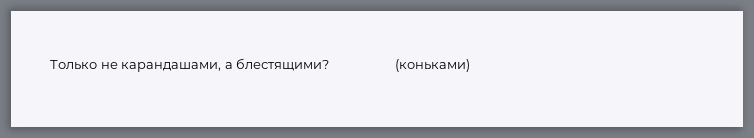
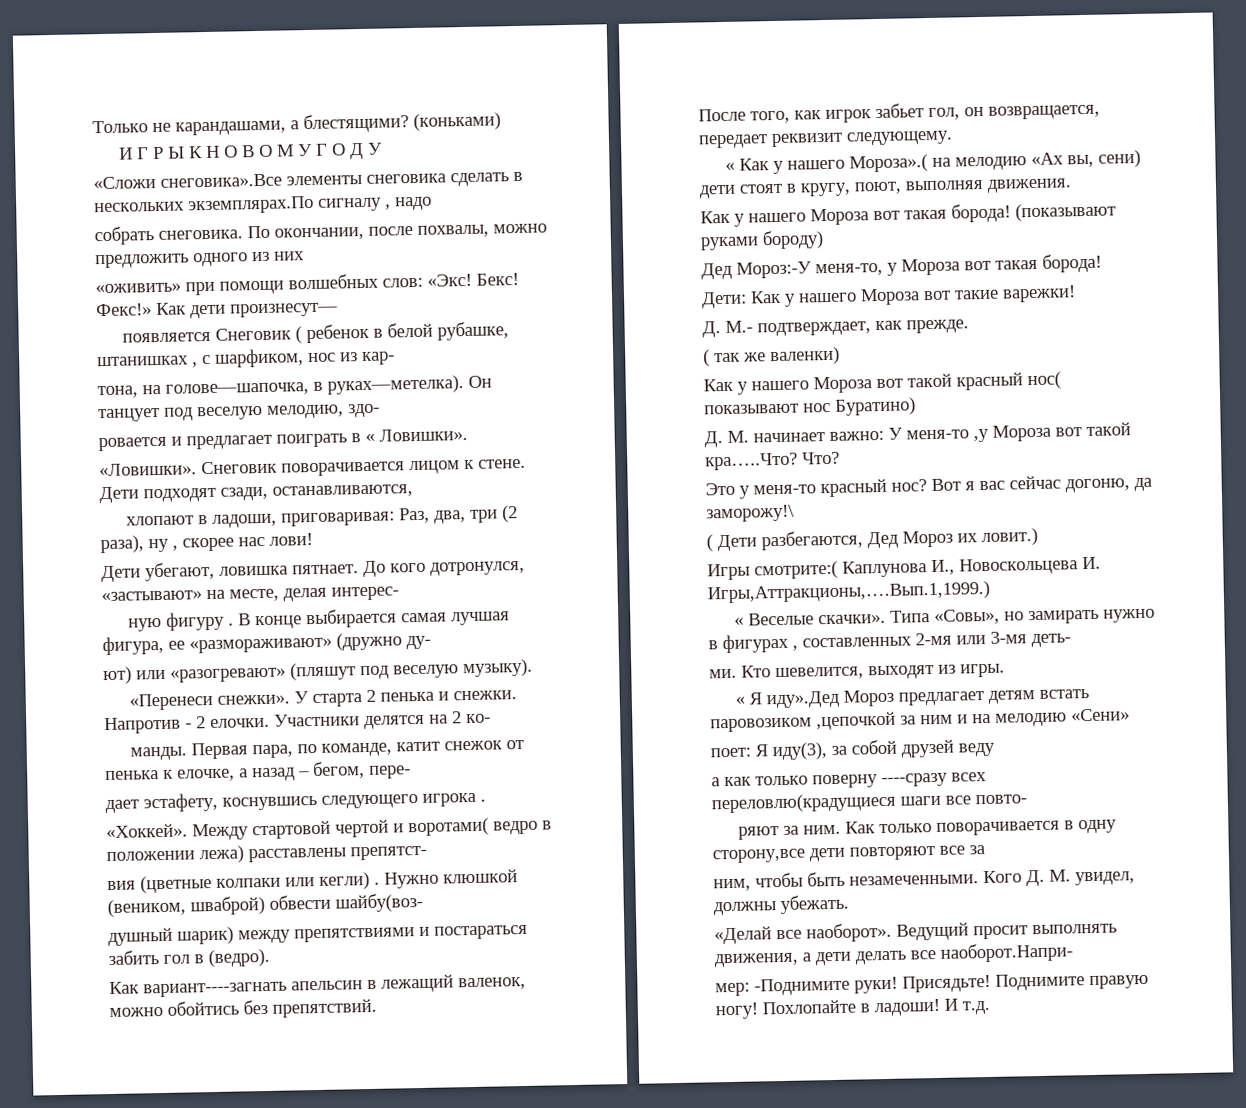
+ И Г Р Ы К Н О В О М У Г О Д У
+ «Сложи снеговика».Все элементы снеговика сделать в нескольких экземплярах.По сигналу , надо
+ собрать снеговика. По окончании, после похвалы, можно предложить одного из них
+ «оживить» при помощи волшебных слов: «Экс! Бекс! Фекс!» Как дети произнесут—
+ появляется Снеговик ( ребенок в белой рубашке, штанишках , с шарфиком, нос из кар-
+ тона, на голове—шапочка, в руках—метелка). Он танцует под веселую мелодию, здо-
+ ровается и предлагает поиграть в « Ловишки».
+ «Ловишки». Снеговик поворачивается лицом к стене. Дети подходят сзади, останавливаются,
+ хлопают в ладоши, приговаривая: Раз, два, три (2 раза), ну , скорее нас лови!
+ Дети убегают, ловишка пятнает. До кого дотронулся, «застывают» на месте, делая интерес-
+ ную фигуру . В конце выбирается самая лучшая фигура, ее «размораживают» (дружно ду-
+ ют) или «разогревают» (пляшут под веселую музыку).
+ «Перенеси снежки». У старта 2 пенька и снежки. Напротив - 2 елочки. Участники делятся на 2 ко-
+ манды. Первая пара, по команде, катит снежок от пенька к елочке, а назад – бегом, пере-
+ дает эстафету, коснувшись следующего игрока .
+ «Хоккей». Между стартовой чертой и воротами( ведро в положении лежа) расставлены препятст-
+ вия (цветные колпаки или кегли) . Нужно клюшкой (веником, шваброй) обвести шайбу(воз-
+ душный шарик) между препятствиями и постараться забить гол в (ведро).
+ Как вариант----загнать апельсин в лежащий валенок, можно обойтись без препятствий.
+ После того, как игрок забьет гол, он возвращается, передает реквизит следующему.
+ « Как у нашего Мороза».( на мелодию «Ах вы, сени) дети стоят в кругу, поют, выполняя движения.
+ Как у нашего Мороза вот такая борода! (показывают руками бороду)
+ Дед Мороз:-У меня-то, у Мороза вот такая борода!
+ Дети: Как у нашего Мороза вот такие варежки!
+ Д. М.- подтверждает, как прежде.
+ ( так же валенки)
+ Как у нашего Мороза вот такой красный нос( показывают нос Буратино)
+ Д. М. начинает важно: У меня-то ,у Мороза вот такой кра…..Что? Что?
+ Это у меня-то красный нос? Вот я вас сейчас догоню, да заморожу!\
+ ( Дети разбегаются, Дед Мороз их ловит.)
+ Игры смотрите:( Каплунова И., Новоскольцева И. Игры,Аттракционы,….Вып.1,1999.)
+ « Веселые скачки». Типа «Совы», но замирать нужно в фигурах , составленных 2-мя или 3-мя деть-
+ ми. Кто шевелится, выходят из игры.
+ « Я иду».Дед Мороз предлагает детям встать паровозиком ,цепочкой за ним и на мелодию «Сени»
+ поет: Я иду(3), за собой друзей веду
+ а как только поверну ----сразу всех переловлю(крадущиеся шаги все повто-
+ ряют за ним. Как только поворачивается в одну сторону,все дети повторяют все за
+ ним, чтобы быть незамеченными. Кого Д. М. увидел, должны убежать.
+ «Делай все наоборот». Ведущий просит выполнять движения, а дети делать все наоборот.Напри-
+ мер: -Поднимите руки! Присядьте! Поднимите правую ногу! Похлопайте в ладоши! И т.д.

